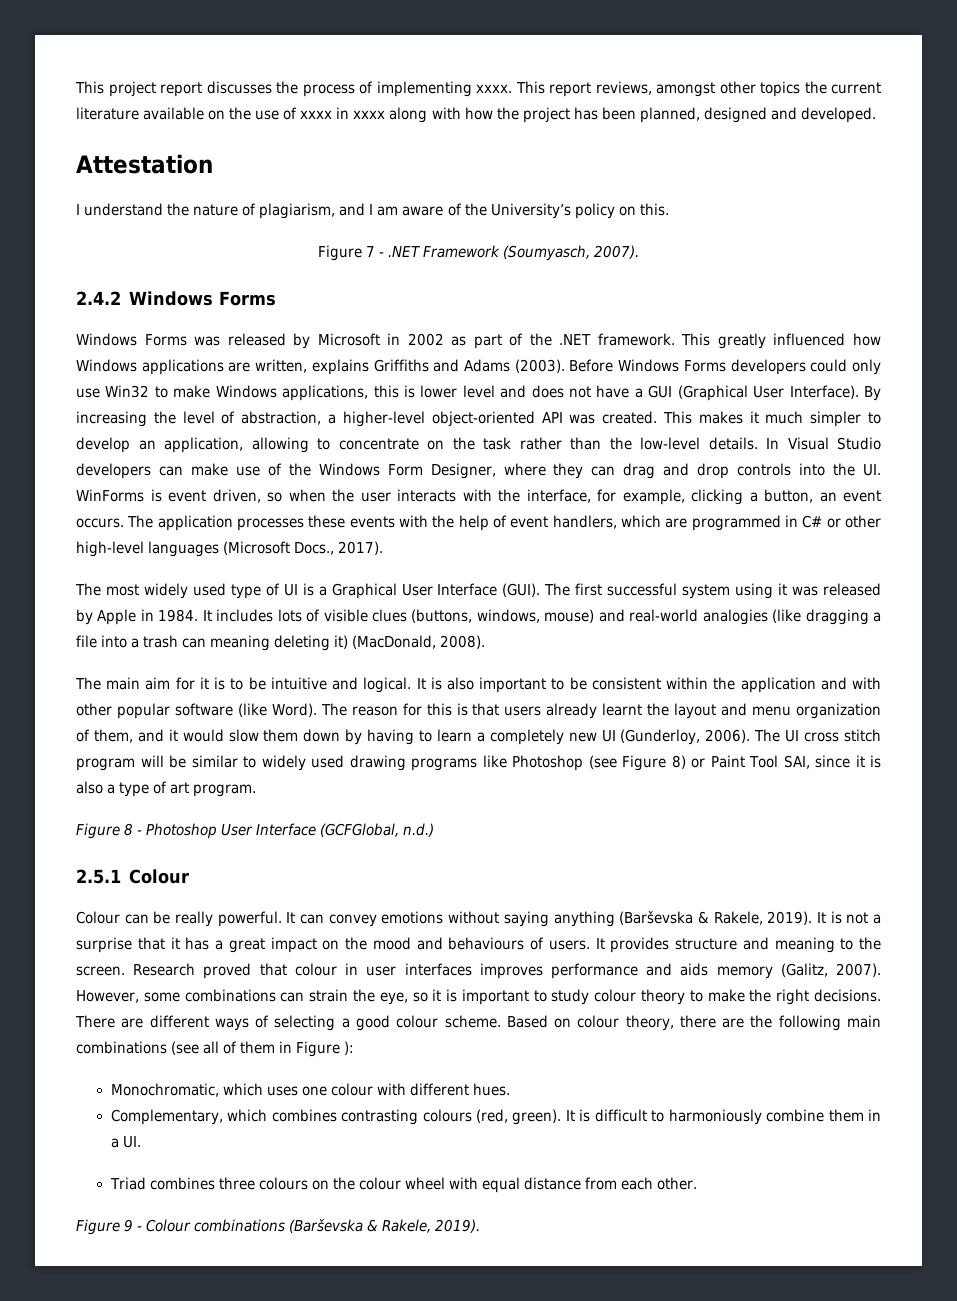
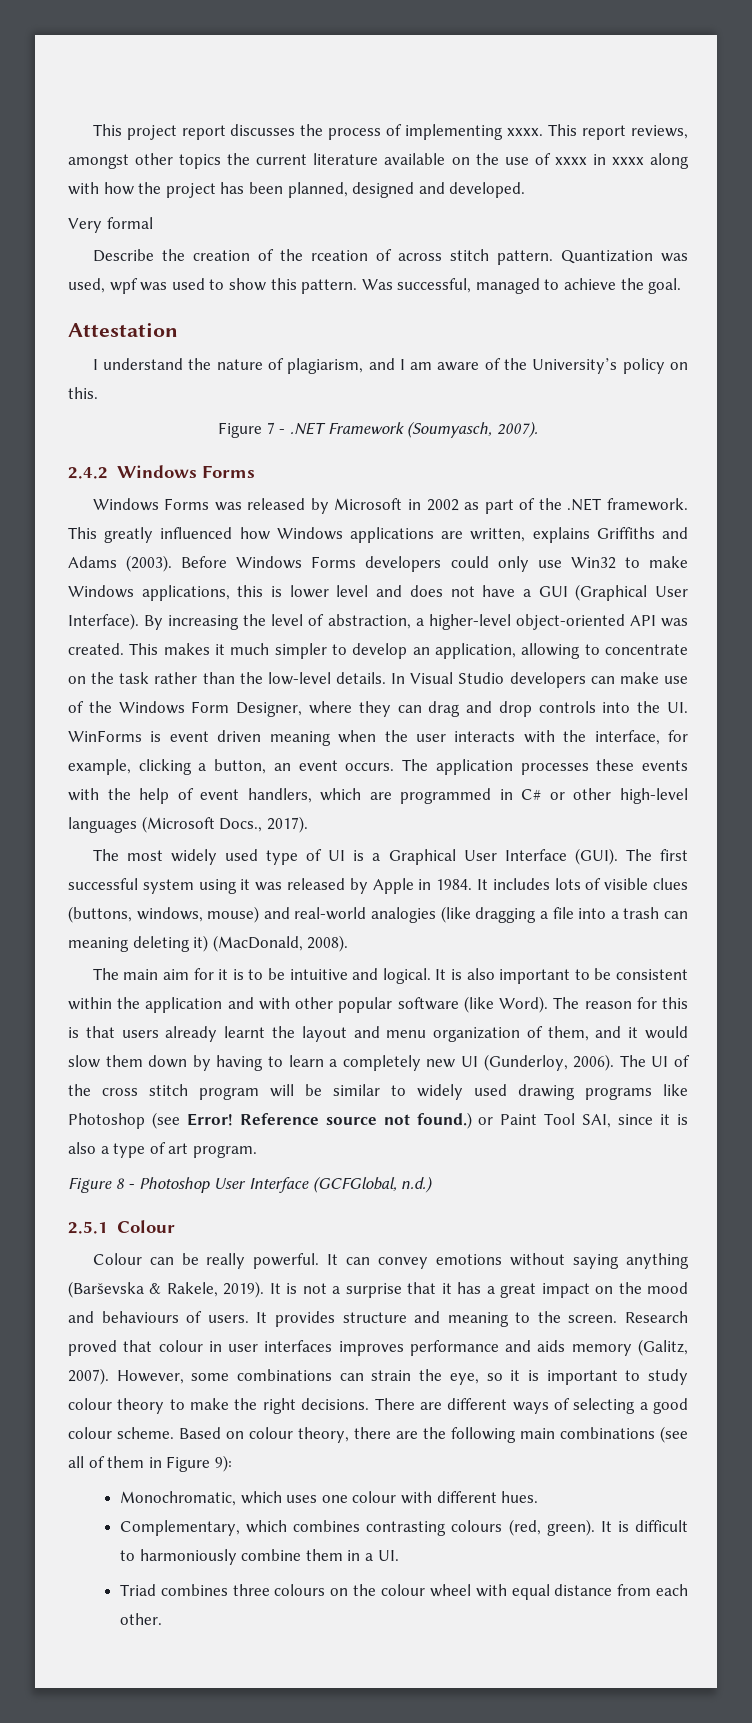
+ Very formal
+ Describe the creation of the rceation of across stitch pattern. Quantization was used, wpf was used to show this pattern. Was successful, managed to achieve the goal.
- In Visual Studio developers can make use of the Windows Form Designer, where they can drag and drop controls into the UI. WinForms is event driven, so when the user interacts with the interface, for example, clicking a button, an event occurs.
+ In Visual Studio developers can make use of the Windows Form Designer, where they can drag and drop controls into the UI. WinForms is event driven meaning when the user interacts with the interface, for example, clicking a button, an event occurs.
- The UI cross stitch program will be similar to widely used drawing programs like Photoshop (see Figure 8) or Paint Tool SAI, since it is also a type of art program.
+ The UI of the cross stitch program will be similar to widely used drawing programs like Photoshop (see Error! Reference source not found.) or Paint Tool SAI, since it is also a type of art program.
- Based on colour theory, there are the following main combinations (see all of them in Figure ):
+ Based on colour theory, there are the following main combinations (see all of them in Figure 9):
- Figure 9 - Colour combinations (Barševska & Rakele, 2019).

